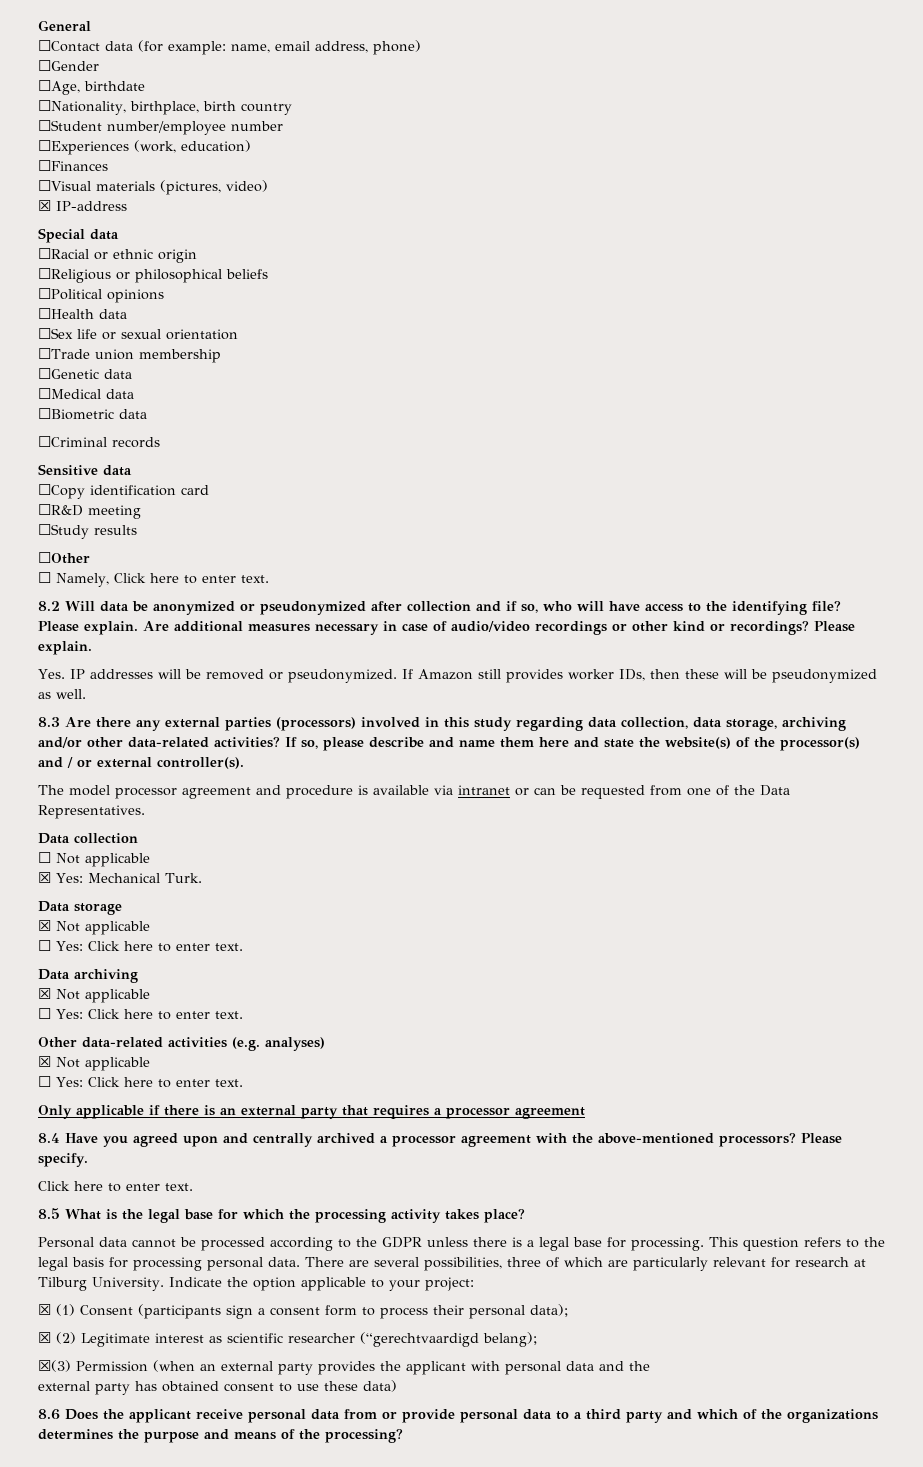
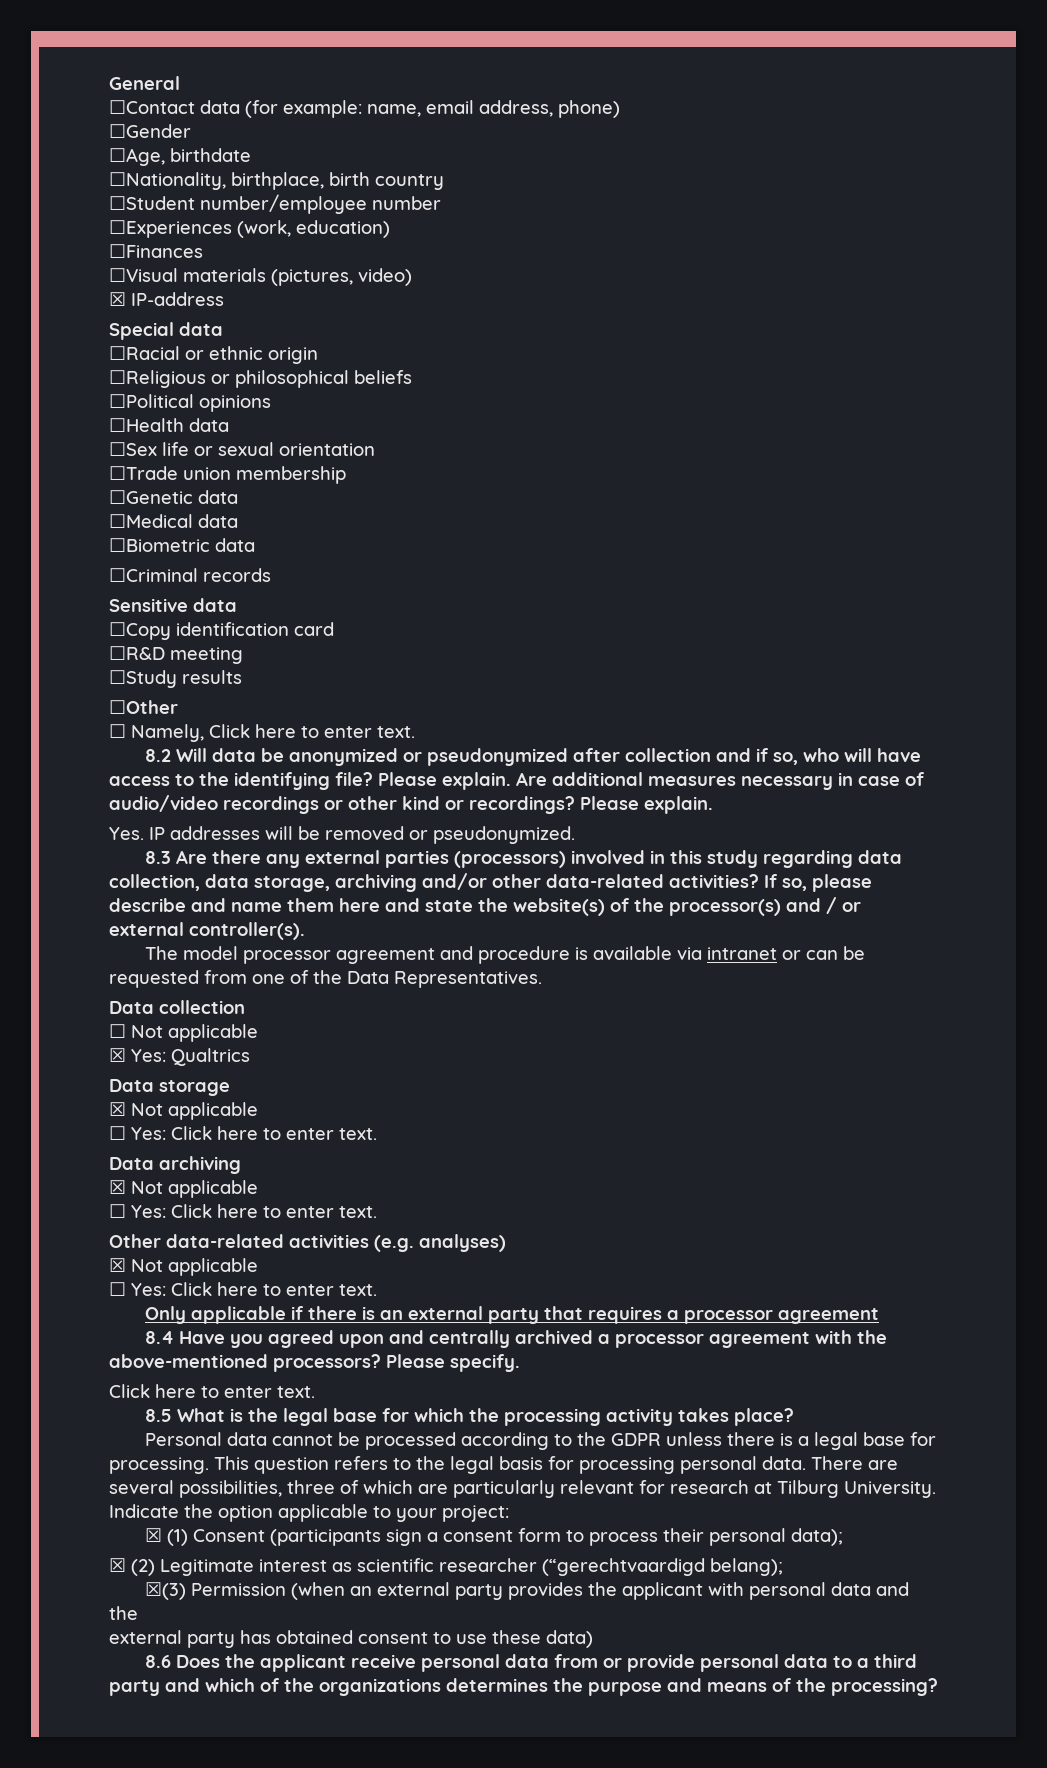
- If Amazon still provides worker IDs, then these will be pseudonymized as well.
- ☒ Yes: Mechanical Turk.
+ ☒ Yes: Qualtrics

